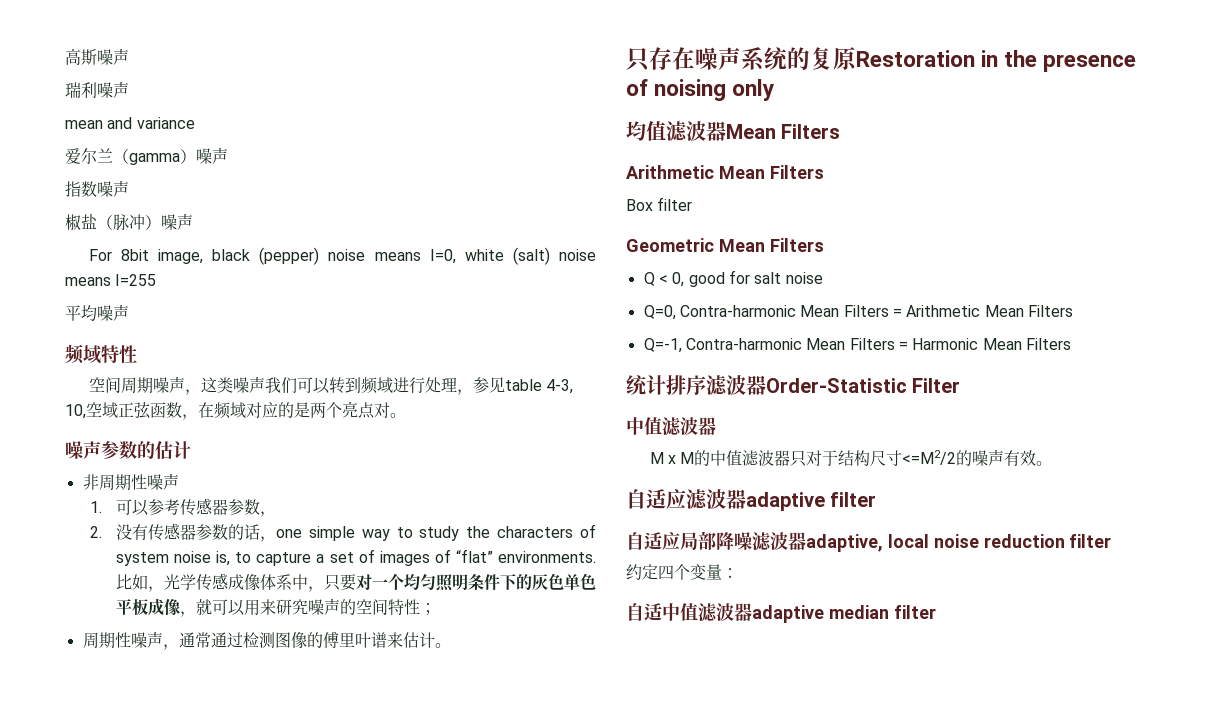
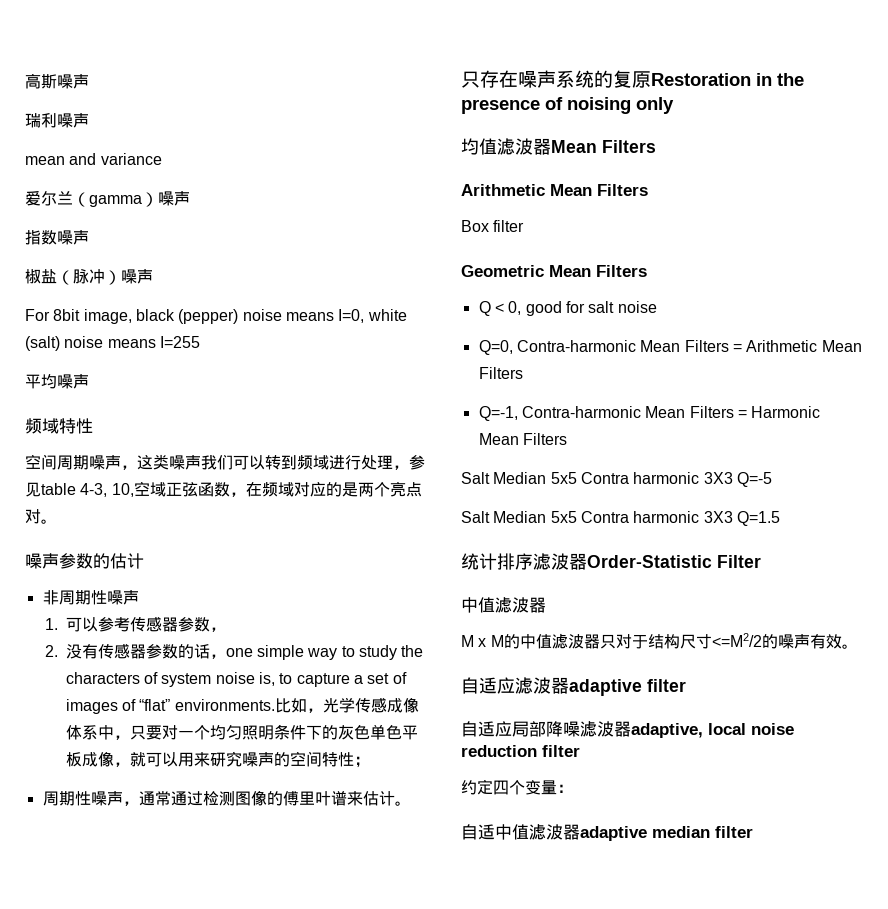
+ Salt Median 5x5 Contra harmonic 3X3 Q=-5
+ Salt Median 5x5 Contra harmonic 3X3 Q=1.5

